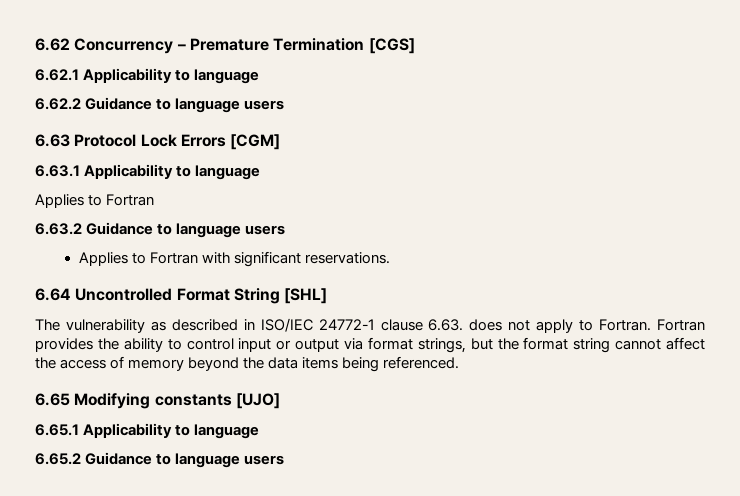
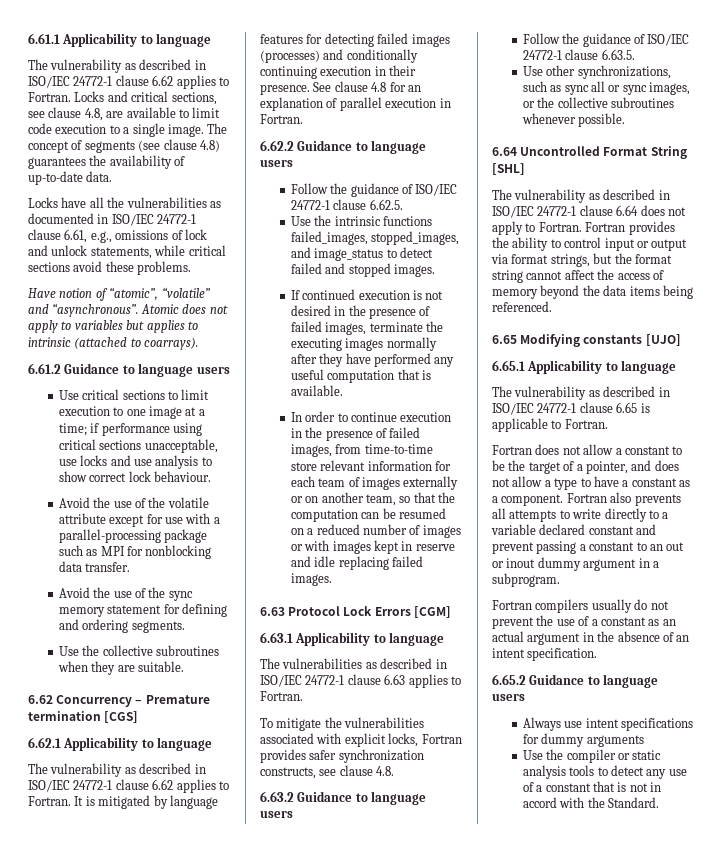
+ 6.61.1 Applicability to language
+ The vulnerability as described in ISO/IEC 24772-1 clause 6.62 applies to Fortran. Locks and critical sections, see clause 4.8, are available to limit code execution to a single image. The concept of segments (see clause 4.8) guarantees the availability of up-to-date data.
+ Locks have all the vulnerabilities as documented in ISO/IEC 24772-1 clause 6.61, e.g., omissions of lock and unlock statements, while critical sections avoid these problems.
+ Have notion of “atomic”, “volatile” and “asynchronous”. Atomic does not apply to variables but applies to intrinsic (attached to coarrays).
+ 6.61.2 Guidance to language users
+ Use critical sections to limit execution to one image at a time; if performance using critical sections unacceptable, use locks and use analysis to show correct lock behaviour.
+ Avoid the use of the volatile attribute except for use with a parallel-processing package such as MPI for nonblocking data transfer.
+ Avoid the use of the sync memory statement for defining and ordering segments.
+ Use the collective subroutines when they are suitable.
- 6.62 Concurrency – Premature Termination [CGS]
+ 6.62 Concurrency – Premature termination [CGS]
+ The vulnerability as described in ISO/IEC 24772-1 clause 6.62 applies to Fortran. It is mitigated by language features for detecting failed images (processes) and conditionally continuing execution in their presence. See clause 4.8 for an explanation of parallel execution in Fortran.
+ Follow the guidance of ISO/IEC 24772-1 clause 6.62.5.
+ Use the intrinsic functions failed_images, stopped_images, and image_status to detect failed and stopped images.
+ If continued execution is not desired in the presence of failed images, terminate the executing images normally after they have performed any useful computation that is available.
+ In order to continue execution in the presence of failed images, from time-to-time store relevant information for each team of images externally or on another team, so that the computation can be resumed on a reduced number of images or with images kept in reserve and idle replacing failed images.
  6.63.1 Applicability to language
- Applies to Fortran
+ The vulnerabilities as described in ISO/IEC 24772-1 clause 6.63 applies to Fortran.
+ To mitigate the vulnerabilities associated with explicit locks, Fortran provides safer synchronization constructs, see clause 4.8.
- Applies to Fortran with significant reservations.
+ Follow the guidance of ISO/IEC 24772-1 clause 6.63.5.
+ Use other synchronizations, such as sync all or sync images, or the collective subroutines whenever possible.
- The vulnerability as described in ISO/IEC 24772-1 clause 6.63. does not apply to Fortran.
+ The vulnerability as described in ISO/IEC 24772-1 clause 6.64 does not apply to Fortran.
+ The vulnerability as described in ISO/IEC 24772-1 clause 6.65 is applicable to Fortran.
+ Fortran does not allow a constant to be the target of a pointer, and does not allow a type to have a constant as a component. Fortran also prevents all attempts to write directly to a variable declared constant and prevent passing a constant to an out or inout dummy argument in a subprogram.
+ Fortran compilers usually do not prevent the use of a constant as an actual argument in the absence of an intent specification.
+ Always use intent specifications for dummy arguments
+ Use the compiler or static analysis tools to detect any use of a constant that is not in accord with the Standard.

